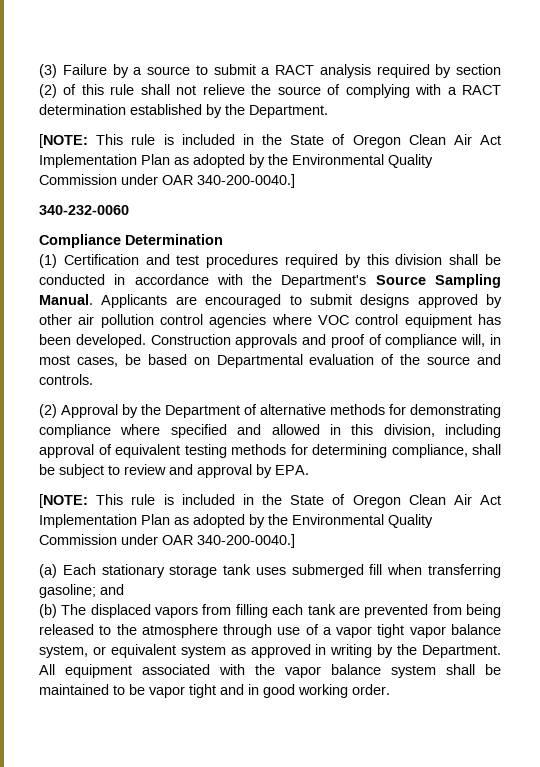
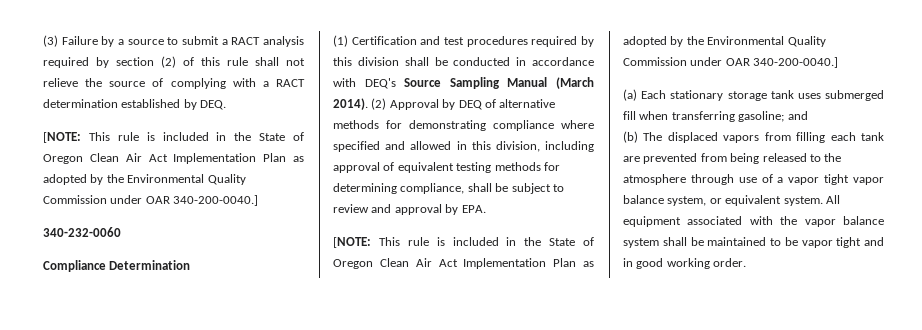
- (3) Failure by a source to submit a RACT analysis required by section (2) of this rule shall not relieve the source of complying with a RACT determination established by the Department.
+ (3) Failure by a source to submit a RACT analysis required by section (2) of this rule shall not relieve the source of complying with a RACT determination established by DEQ.
- (1) Certification and test procedures required by this division shall be conducted in accordance with the Department's Source Sampling Manual. Applicants are encouraged to submit designs approved by other air pollution control agencies where VOC control equipment has been developed. Construction approvals and proof of compliance will, in most cases, be based on Departmental evaluation of the source and controls.
- (2) Approval by the Department of alternative methods for demonstrating compliance where specified and allowed in this division, including approval of equivalent testing methods for determining compliance, shall be subject to review and approval by EPA.
+ (1) Certification and test procedures required by this division shall be conducted in accordance with DEQ's Source Sampling Manual (March 2014). (2) Approval by DEQ of alternative methods for demonstrating compliance where specified and allowed in this division, including approval of equivalent testing methods for determining compliance, shall be subject to review and approval by EPA.
- (b) The displaced vapors from filling each tank are prevented from being released to the atmosphere through use of a vapor tight vapor balance system, or equivalent system as approved in writing by the Department.
+ (b) The displaced vapors from filling each tank are prevented from being released to the atmosphere through use of a vapor tight vapor balance system, or equivalent system.

